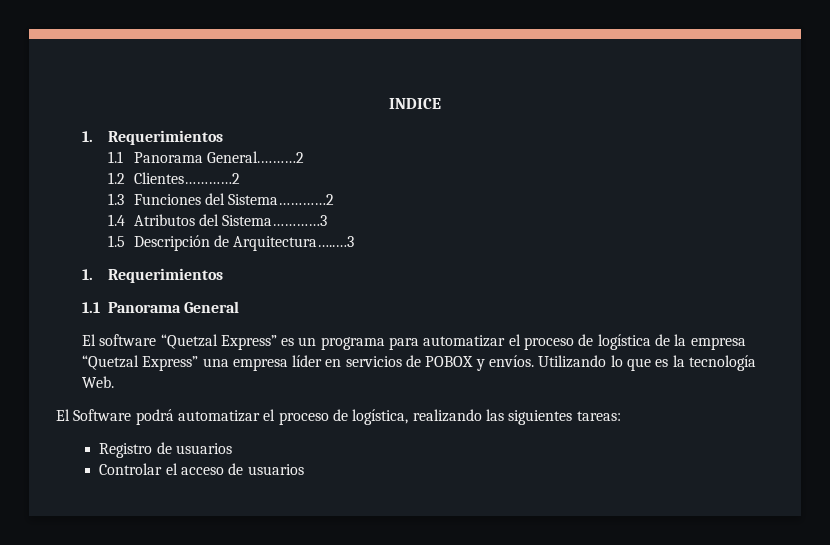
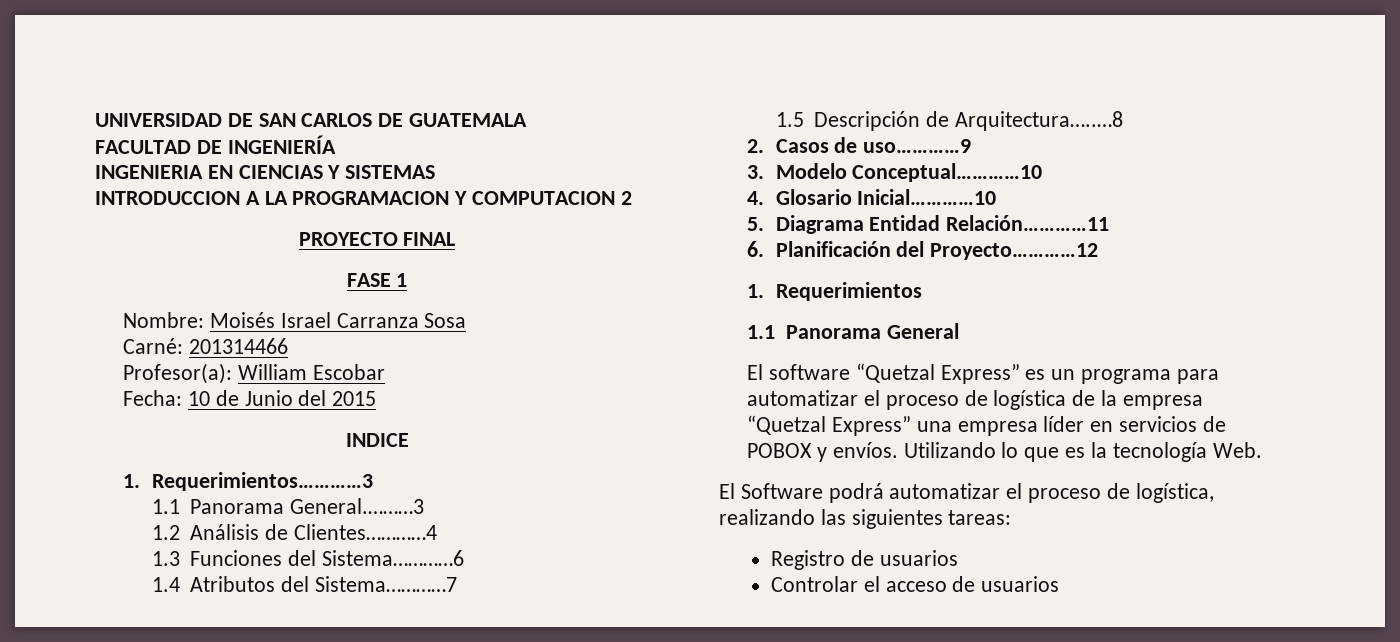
+ UNIVERSIDAD DE SAN CARLOS DE GUATEMALA
+ FACULTAD DE INGENIERÍA
+ INGENIERIA EN CIENCIAS Y SISTEMAS
+ INTRODUCCION A LA PROGRAMACION Y COMPUTACION 2
+ PROYECTO FINAL
+ FASE 1
+ Nombre: Moisés Israel Carranza Sosa
+ Carné: 201314466
+ Profesor(a): William Escobar
+ Fecha: 10 de Junio del 2015
  INDICE
- 1. Requerimientos
- 1.1 Panorama General.………2
+ 1. Requerimientos…………3
+ 1.1 Panorama General.………3
- 1.2 Clientes…………2
+ 1.2 Análisis de Clientes…………4
- 1.3 Funciones del Sistema…………2
+ 1.3 Funciones del Sistema…………6
- 1.4 Atributos del Sistema…………3
+ 1.4 Atributos del Sistema…………7
- 1.5 Descripción de Arquitectura…..…3
+ 1.5 Descripción de Arquitectura…..…8
+ 2. Casos de uso…………9
+ 3. Modelo Conceptual…………10
+ 4. Glosario Inicial…………10
+ 5. Diagrama Entidad Relación…………11
+ 6. Planificación del Proyecto…………12

